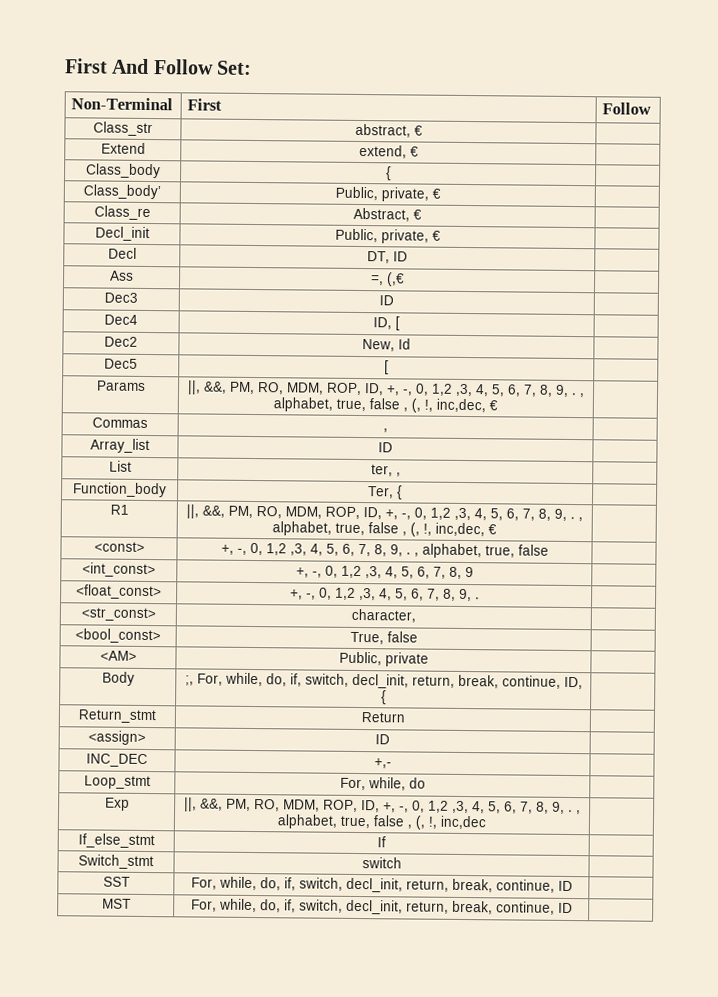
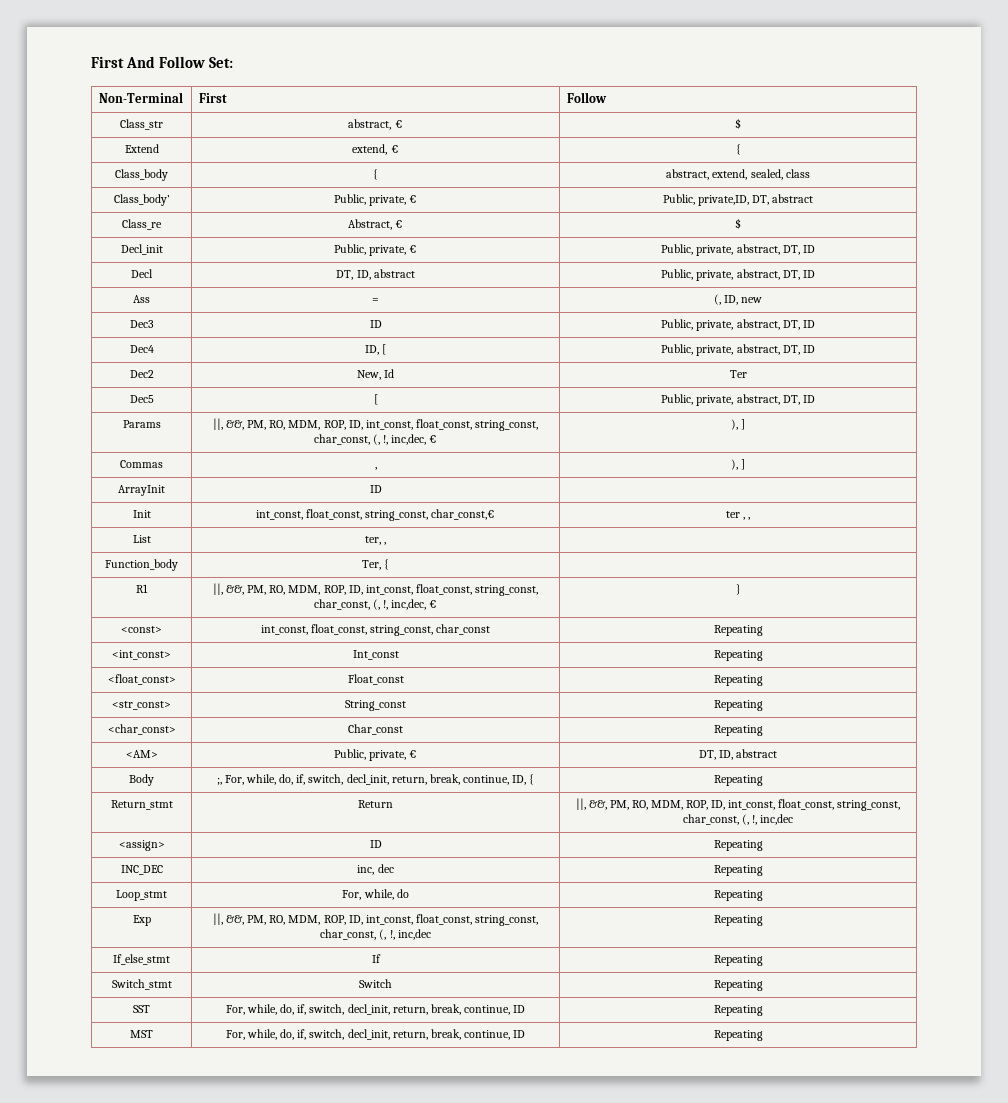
- Class_str | abstract, € |
+ Class_str | abstract, € | $
- Extend | extend, € |
+ Extend | extend, € | {
- Class_body | { |
+ Class_body | { | abstract, extend, sealed, class
- Class_body’ | Public, private, € |
+ Class_body’ | Public, private, € | Public, private,ID, DT, abstract
- Class_re | Abstract, € |
+ Class_re | Abstract, € | $
- Decl_init | Public, private, € |
- Decl | DT, ID |
+ Decl_init | Public, private, € | Public, private, abstract, DT, ID
+ Decl | DT, ID, abstract | Public, private, abstract, DT, ID
- Ass | =, (,€ |
- Dec3 | ID |
- Dec4 | ID, [ |
+ Ass | = | (, ID, new
+ Dec3 | ID | Public, private, abstract, DT, ID
+ Dec4 | ID, [ | Public, private, abstract, DT, ID
- Dec2 | New, Id |
+ Dec2 | New, Id | Ter
- Dec5 | [ |
+ Dec5 | [ | Public, private, abstract, DT, ID
- Params | ||, &&, PM, RO, MDM, ROP, ID, +, -, 0, 1,2 ,3, 4, 5, 6, 7, 8, 9, . , alphabet, true, false , (, !, inc,dec, € |
+ Params | ||, &&, PM, RO, MDM, ROP, ID, int_const, float_const, string_const, char_const, (, !, inc,dec, € | ), ]
- Commas | , |
- Array_list | ID |
+ Commas | , | ), ]
+ ArrayInit | ID |
+ Init | int_const, float_const, string_const, char_const,€ | ter , ,
- R1 | ||, &&, PM, RO, MDM, ROP, ID, +, -, 0, 1,2 ,3, 4, 5, 6, 7, 8, 9, . , alphabet, true, false , (, !, inc,dec, € |
+ R1 | ||, &&, PM, RO, MDM, ROP, ID, int_const, float_const, string_const, char_const, (, !, inc,dec, € | }
- <const> | +, -, 0, 1,2 ,3, 4, 5, 6, 7, 8, 9, . , alphabet, true, false |
- <int_const> | +, -, 0, 1,2 ,3, 4, 5, 6, 7, 8, 9 |
- <float_const> | +, -, 0, 1,2 ,3, 4, 5, 6, 7, 8, 9, . |
- <str_const> | character, |
- <bool_const> | True, false |
- <AM> | Public, private |
+ <const> | int_const, float_const, string_const, char_const | Repeating
+ <int_const> | Int_const | Repeating
+ <float_const> | Float_const | Repeating
+ <str_const> | String_const | Repeating
+ <char_const> | Char_const | Repeating
+ <AM> | Public, private, € | DT, ID, abstract
- Body | ;, For, while, do, if, switch, decl_init, return, break, continue, ID, { |
+ Body | ;, For, while, do, if, switch, decl_init, return, break, continue, ID, { | Repeating
- Return_stmt | Return |
+ Return_stmt | Return | ||, &&, PM, RO, MDM, ROP, ID, int_const, float_const, string_const, char_const, (, !, inc,dec
- <assign> | ID |
+ <assign> | ID | Repeating
- INC_DEC | +,- |
+ INC_DEC | inc, dec | Repeating
- Loop_stmt | For, while, do |
+ Loop_stmt | For, while, do | Repeating
- Exp | ||, &&, PM, RO, MDM, ROP, ID, +, -, 0, 1,2 ,3, 4, 5, 6, 7, 8, 9, . , alphabet, true, false , (, !, inc,dec |
+ Exp | ||, &&, PM, RO, MDM, ROP, ID, int_const, float_const, string_const, char_const, (, !, inc,dec | Repeating
- If_else_stmt | If |
+ If_else_stmt | If | Repeating
- Switch_stmt | switch |
+ Switch_stmt | Switch | Repeating
- SST | For, while, do, if, switch, decl_init, return, break, continue, ID |
+ SST | For, while, do, if, switch, decl_init, return, break, continue, ID | Repeating
- MST | For, while, do, if, switch, decl_init, return, break, continue, ID |
+ MST | For, while, do, if, switch, decl_init, return, break, continue, ID | Repeating

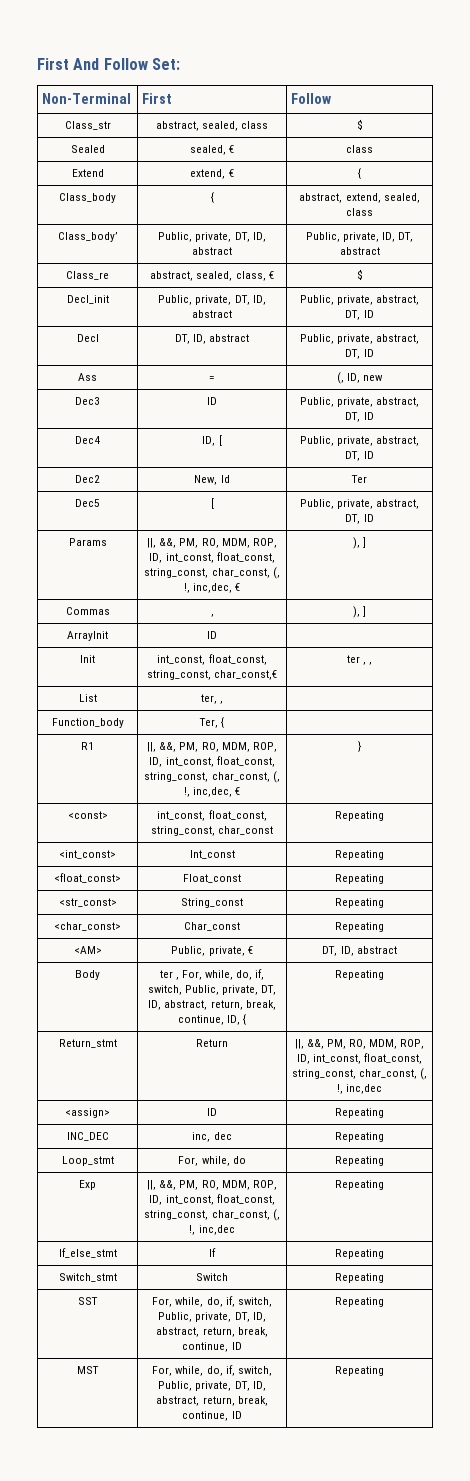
- Class_str | abstract, € | $
+ Class_str | abstract, sealed, class | $
+ Sealed | sealed, € | class
- Class_body’ | Public, private, € | Public, private,ID, DT, abstract
+ Class_body’ | Public, private, DT, ID, abstract | Public, private, ID, DT, abstract
- Class_re | Abstract, € | $
+ Class_re | abstract, sealed, class, € | $
- Decl_init | Public, private, € | Public, private, abstract, DT, ID
+ Decl_init | Public, private, DT, ID, abstract | Public, private, abstract, DT, ID
- Body | ;, For, while, do, if, switch, decl_init, return, break, continue, ID, { | Repeating
+ Body | ter , For, while, do, if, switch, Public, private, DT, ID, abstract, return, break, continue, ID, { | Repeating
- SST | For, while, do, if, switch, decl_init, return, break, continue, ID | Repeating
+ SST | For, while, do, if, switch, Public, private, DT, ID, abstract, return, break, continue, ID | Repeating
- MST | For, while, do, if, switch, decl_init, return, break, continue, ID | Repeating
+ MST | For, while, do, if, switch, Public, private, DT, ID, abstract, return, break, continue, ID | Repeating

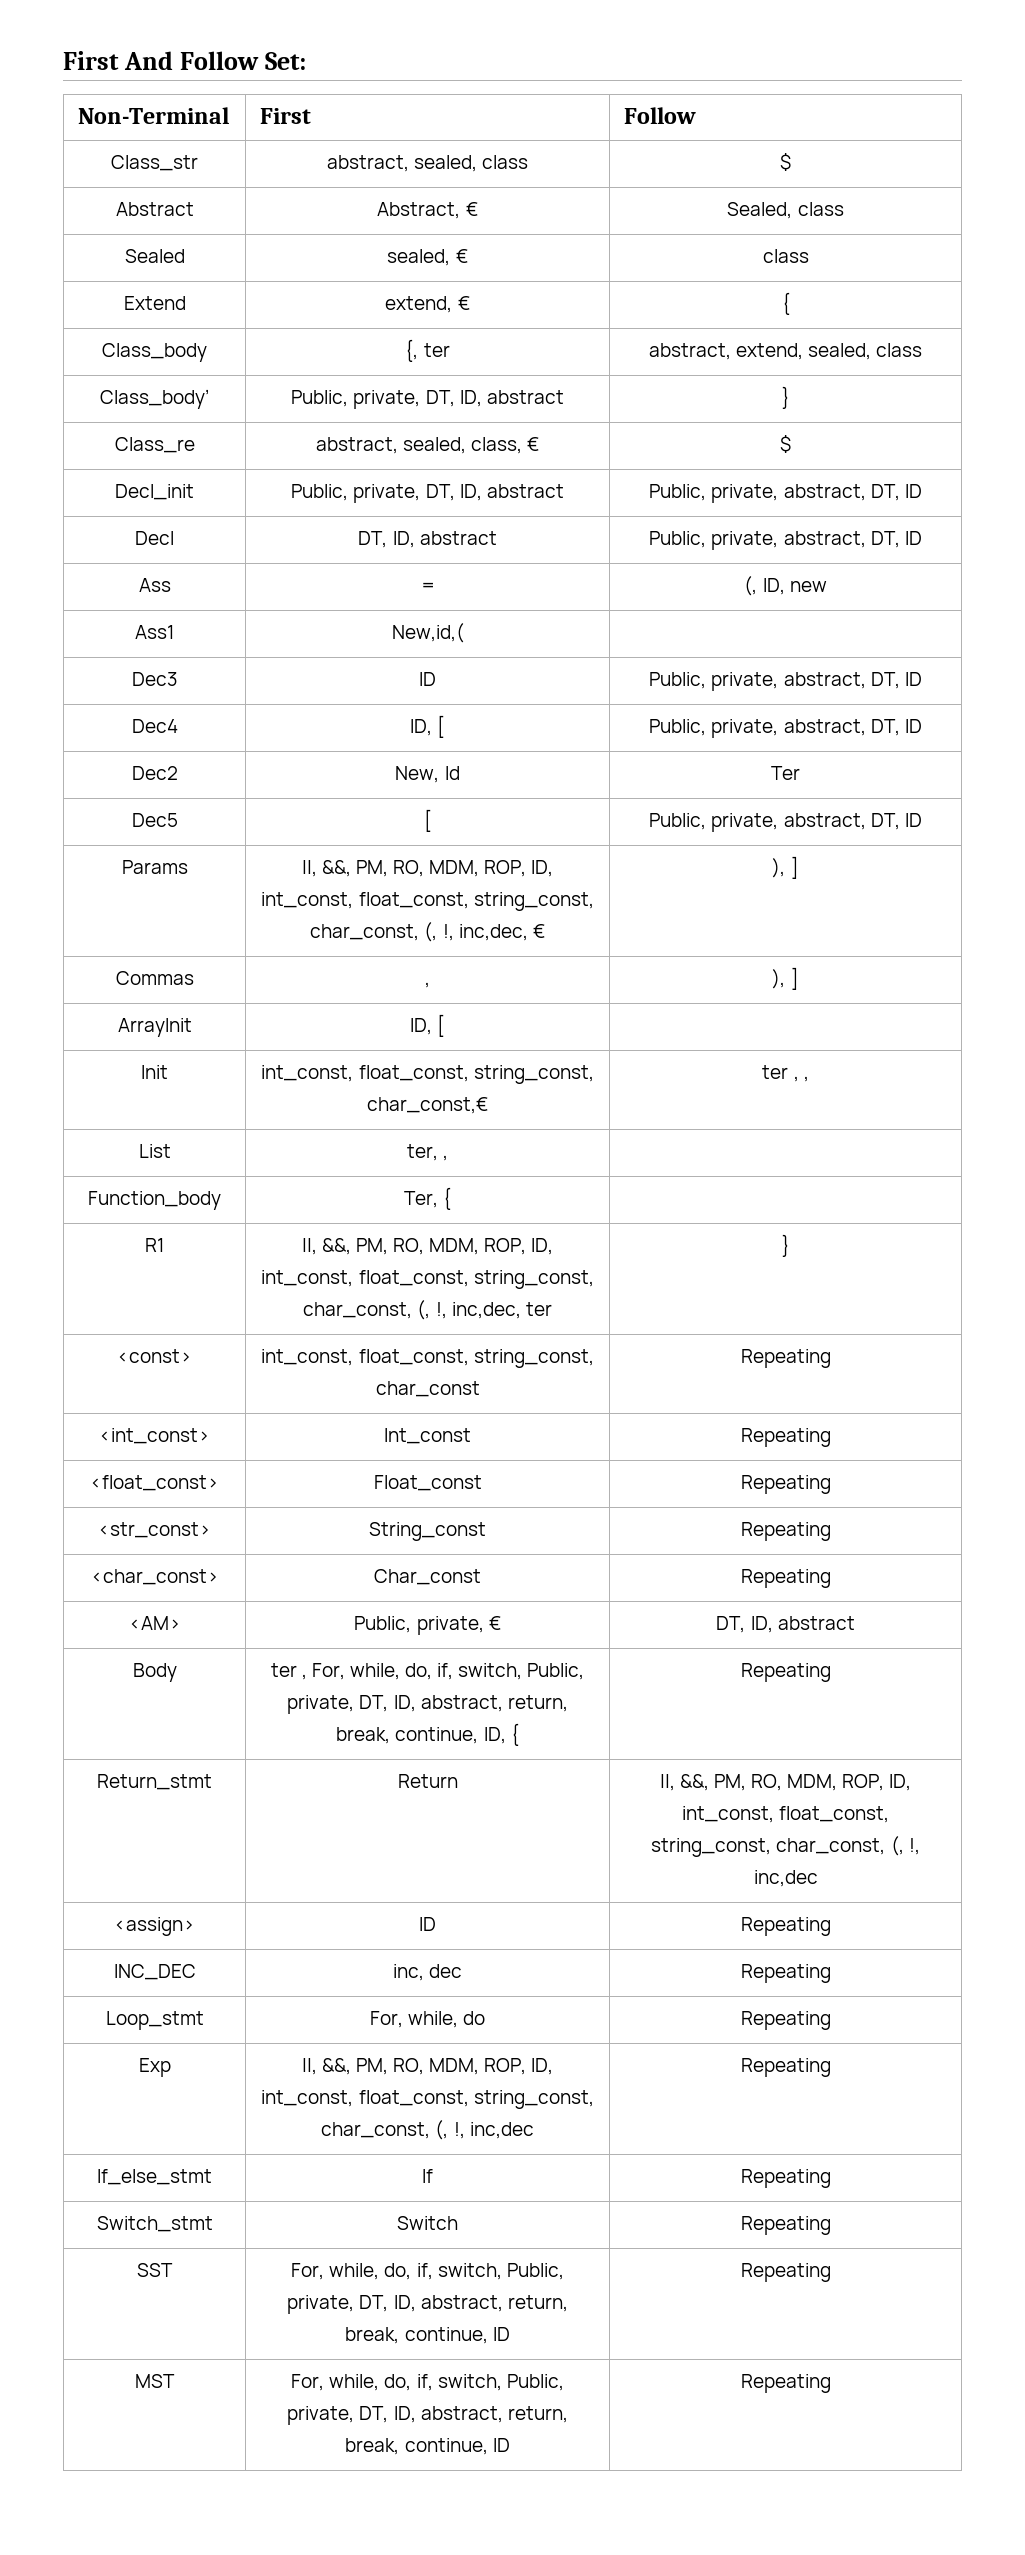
+ Abstract | Abstract, € | Sealed, class
- Class_body | { | abstract, extend, sealed, class
+ Class_body | {, ter | abstract, extend, sealed, class
- Class_body’ | Public, private, DT, ID, abstract | Public, private, ID, DT, abstract
+ Class_body’ | Public, private, DT, ID, abstract | }
+ Ass1 | New,id,( |
- ArrayInit | ID |
+ ArrayInit | ID, [ |
- R1 | ||, &&, PM, RO, MDM, ROP, ID, int_const, float_const, string_const, char_const, (, !, inc,dec, € | }
+ R1 | ||, &&, PM, RO, MDM, ROP, ID, int_const, float_const, string_const, char_const, (, !, inc,dec, ter | }

